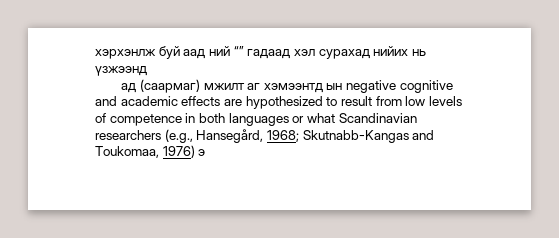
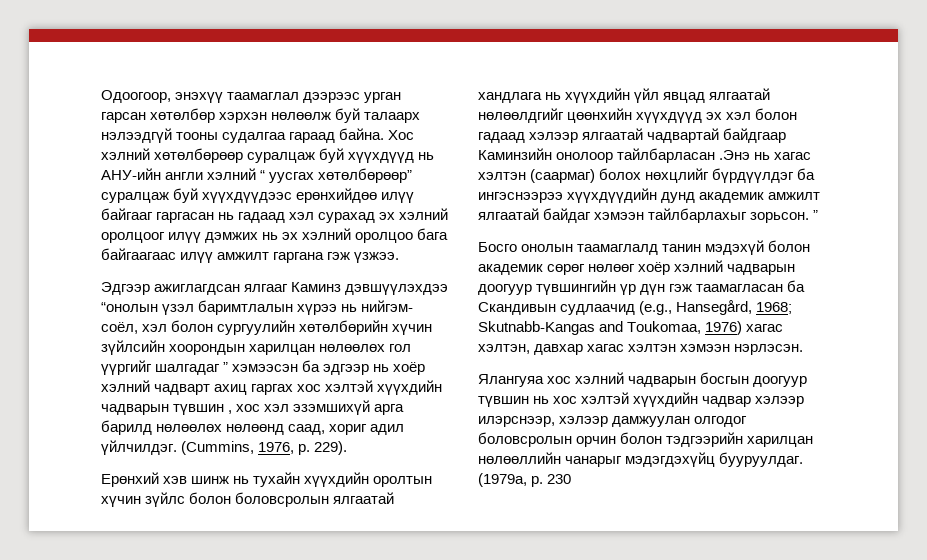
- хэрхэнлж буй аад ний “” гадаад хэл сурахад нийих нь үзжээнд
- ад (саармаг) мжилт аг хэмээнтд ын negative cognitive and academic effects are hypothesized to result from low levels of competence in both languages or what Scandinavian researchers (e.g., Hansegård, 1968; Skutnabb-Kangas and Toukomaa, 1976) э
+ Одоогоор, энэхүү таамаглал дээрээс урган гарсан хөтөлбөр хэрхэн нөлөөлж буй талаарх нэлээдгүй тооны судалгаа гараад байна. Хос хэлний хөтөлбөрөөр суралцаж буй хүүхдүүд нь АНУ-ийн англи хэлний “ уусгах хөтөлбөрөөр” суралцаж буй хүүхдүүдээс ерөнхийдөө илүү байгааг гаргасан нь гадаад хэл сурахад эх хэлний оролцоог илүү дэмжих нь эх хэлний оролцоо бага байгаагаас илүү амжилт гаргана гэж үзжээ.
+ Эдгээр ажиглагдсан ялгааг Каминз дэвшүүлэхдээ “онолын үзэл баримтлалын хүрээ нь нийгэм- соёл, хэл болон сургуулийн хөтөлбөрийн хүчин зүйлсийн хоорондын харилцан нөлөөлөх гол үүргийг шалгадаг ” хэмээсэн ба эдгээр нь хоёр хэлний чадварт ахиц гаргах хос хэлтэй хүүхдийн чадварын түвшин , хос хэл эзэмшихүй арга барилд нөлөөлөх нөлөөнд саад, хориг адил үйлчилдэг. (Cummins, 1976, p. 229).
+ Ерөнхий хэв шинж нь тухайн хүүхдийн оролтын хүчин зүйлс болон боловсролын ялгаатай хандлага нь хүүхдийн үйл явцад ялгаатай нөлөөлдгийг цөөнхийн хүүхдүүд эх хэл болон гадаад хэлээр ялгаатай чадвартай байдгаар Каминзийн онолоор тайлбарласан .Энэ нь хагас хэлтэн (саармаг) болох нөхцлийг бүрдүүлдэг ба ингэснээрээ хүүхдүүдийн дунд академик амжилт ялгаатай байдаг хэмээн тайлбарлахыг зорьсон. ”
+ Босго онолын таамаглалд танин мэдэхүй болон академик сөрөг нөлөөг хоёр хэлний чадварын доогуур түвшингийн үр дүн гэж таамагласан ба Скандивын судлаачид (e.g., Hansegård, 1968; Skutnabb-Kangas and Toukomaa, 1976) хагас хэлтэн, давхар хагас хэлтэн хэмээн нэрлэсэн.
+ Ялангуяа хос хэлний чадварын босгын доогуур түвшин нь хос хэлтэй хүүхдийн чадвар хэлээр илэрснээр, хэлээр дамжуулан олгодог боловсролын орчин болон тэдгээрийн харилцан нөлөөллийн чанарыг мэдэгдэхүйц бууруулдаг. (1979a, p. 230

